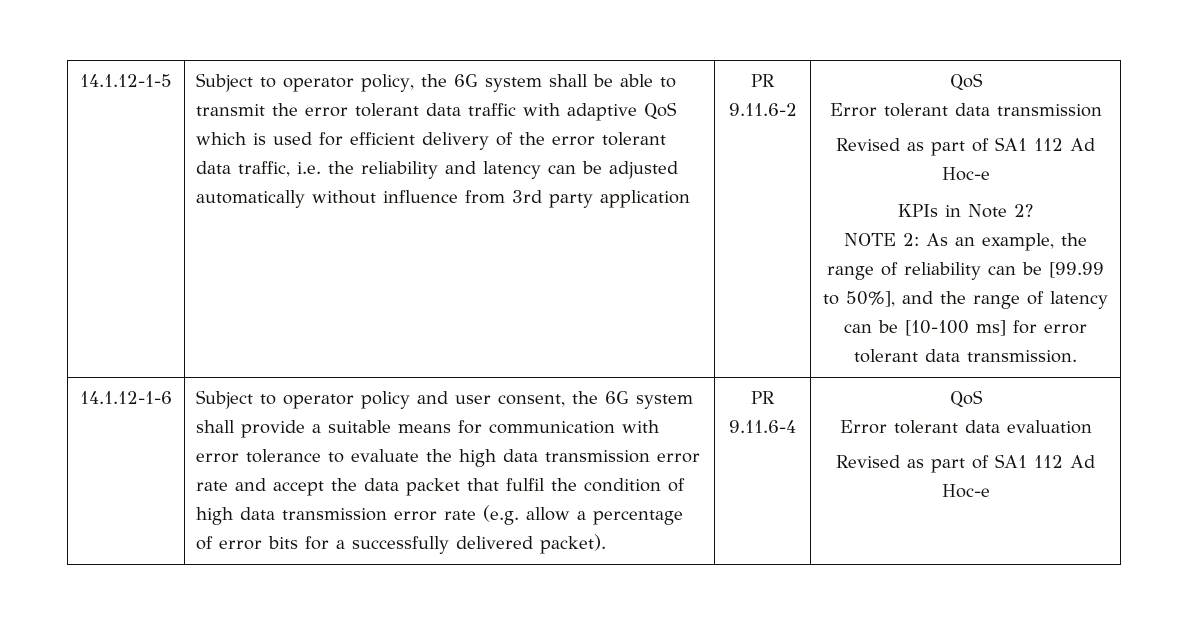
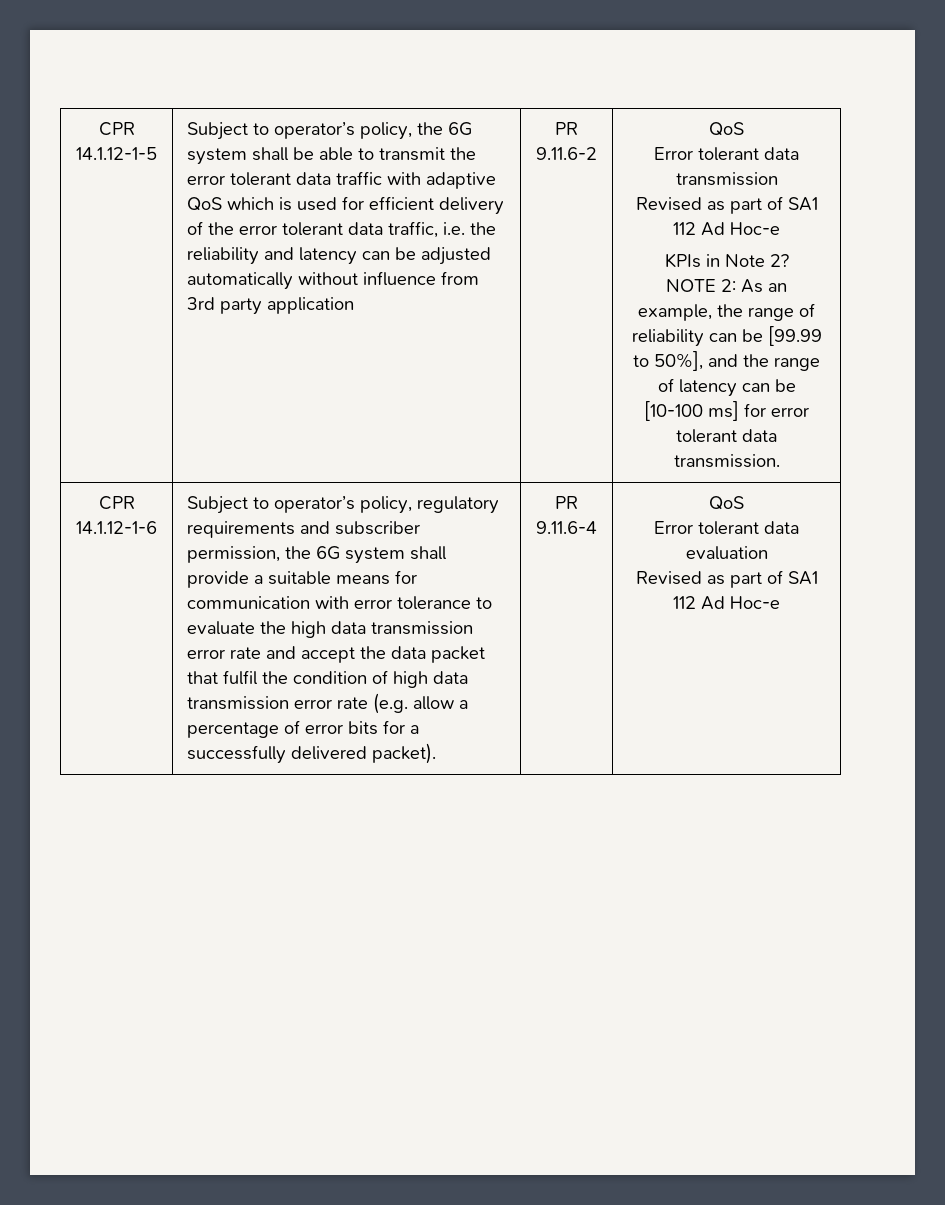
- 14.1.12-1-5
+ CPR 14.1.12-1-5
- Subject to operator policy, the 6G system shall be able to transmit the error tolerant data traffic with adaptive QoS which is used for efficient delivery of the error tolerant data traffic, i.e. the reliability and latency can be adjusted automatically without influence from 3rd party application
+ Subject to operator’s policy, the 6G system shall be able to transmit the error tolerant data traffic with adaptive QoS which is used for efficient delivery of the error tolerant data traffic, i.e. the reliability and latency can be adjusted automatically without influence from 3rd party application
- 14.1.12-1-6
+ CPR 14.1.12-1-6
- Subject to operator policy and user consent, the 6G system shall provide a suitable means for communication with error tolerance to evaluate the high data transmission error rate and accept the data packet that fulfil the condition of high data transmission error rate (e.g. allow a percentage of error bits for a successfully delivered packet).
+ Subject to operator’s policy, regulatory requirements and subscriber permission, the 6G system shall provide a suitable means for communication with error tolerance to evaluate the high data transmission error rate and accept the data packet that fulfil the condition of high data transmission error rate (e.g. allow a percentage of error bits for a successfully delivered packet).

